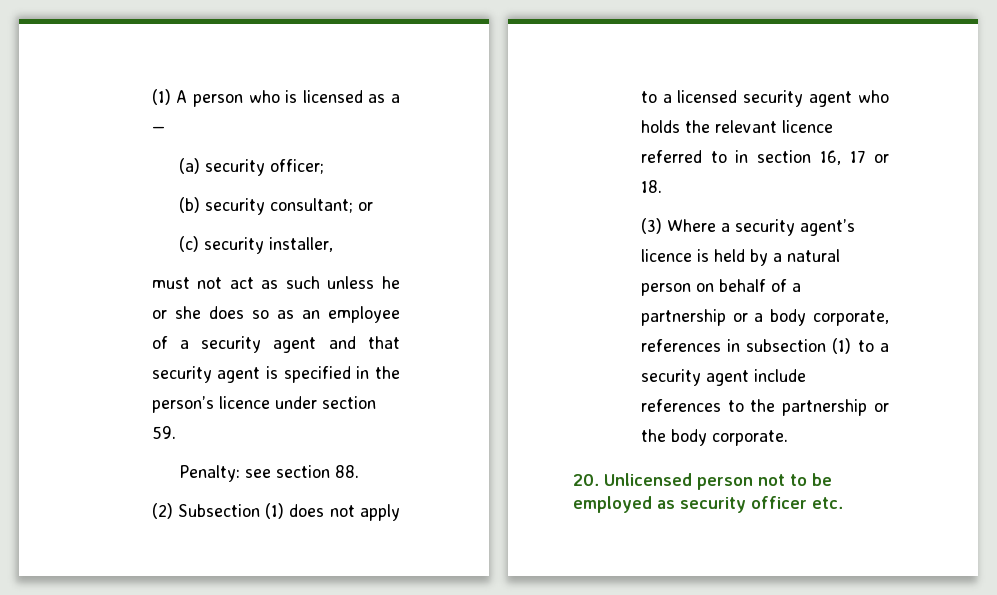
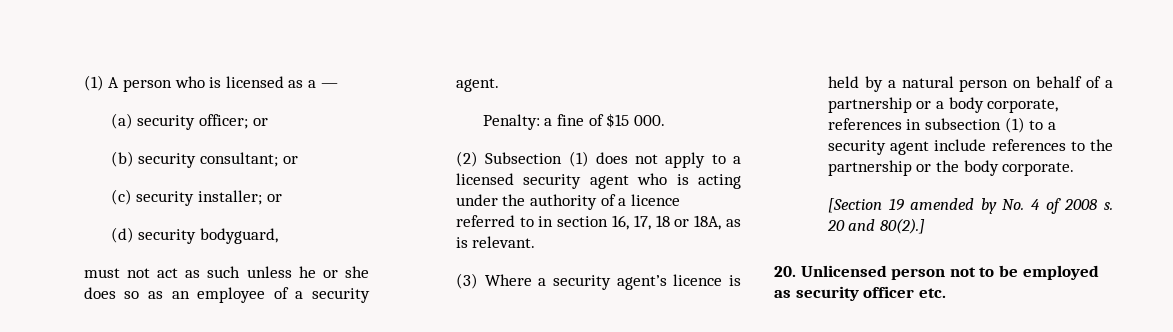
- (a) security officer;
+ (a) security officer; or
- (c) security installer,
+ (c) security installer; or
+ (d) security bodyguard,
- must not act as such unless he or she does so as an employee of a security agent and that security agent is specified in the person’s licence under section 59.
- Penalty: see section 88.
+ must not act as such unless he or she does so as an employee of a security agent.
+ Penalty: a fine of $15 000.
- (2) Subsection (1) does not apply to a licensed security agent who holds the relevant licence referred to in section 16, 17 or 18.
+ (2) Subsection (1) does not apply to a licensed security agent who is acting under the authority of a licence referred to in section 16, 17, 18 or 18A, as is relevant.
+ [Section 19 amended by No. 4 of 2008 s. 20 and 80(2).]

